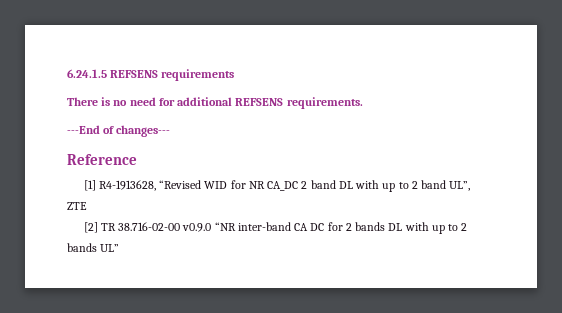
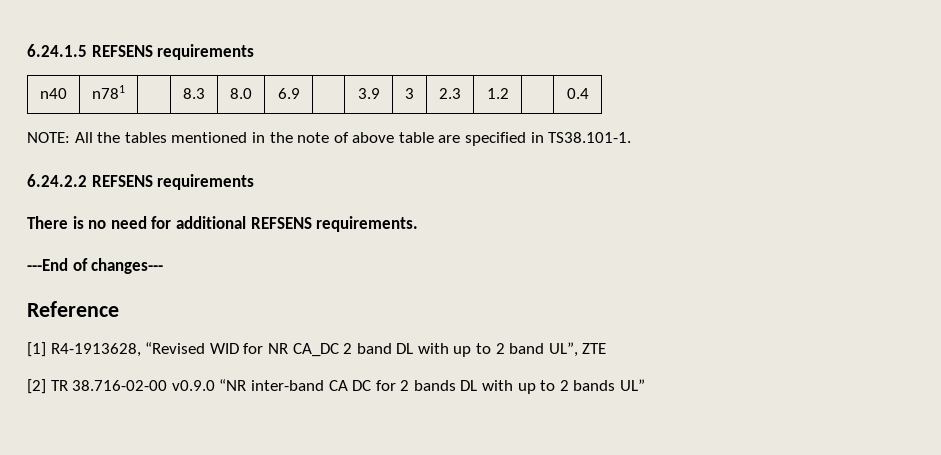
+ n40 | n781 | | 8.3 | 8.0 | 6.9 | | 3.9 | 3 | 2.3 | 1.2 | | 0.4
+ NOTE: All the tables mentioned in the note of above table are specified in TS38.101-1.
+ 6.24.2.2 REFSENS requirements

